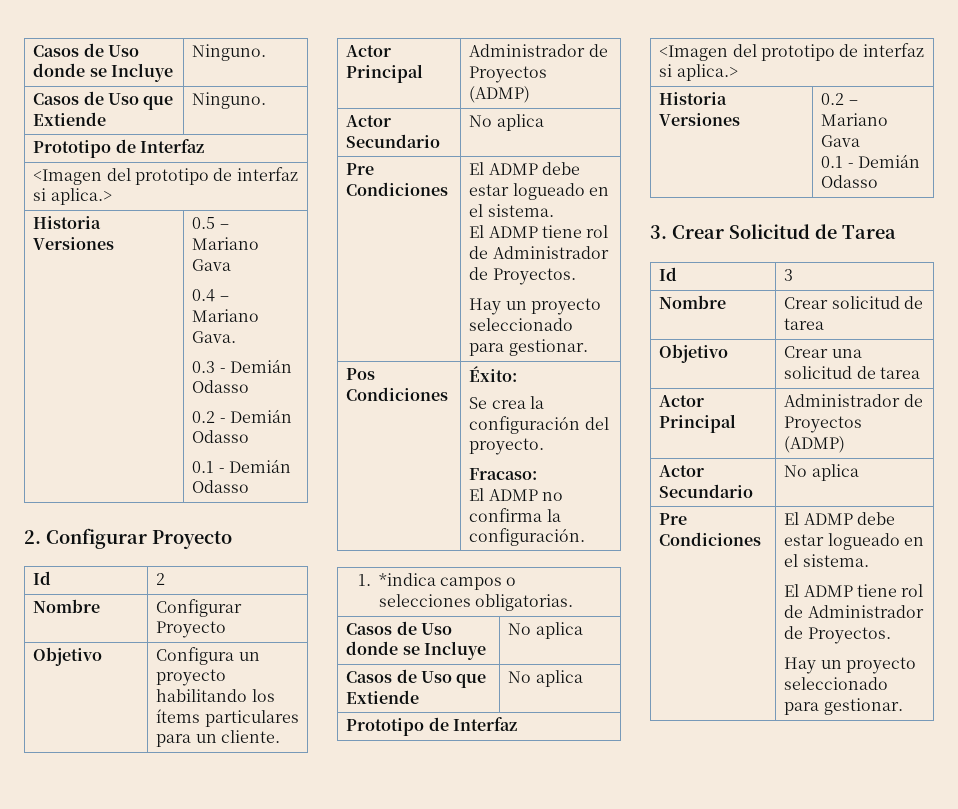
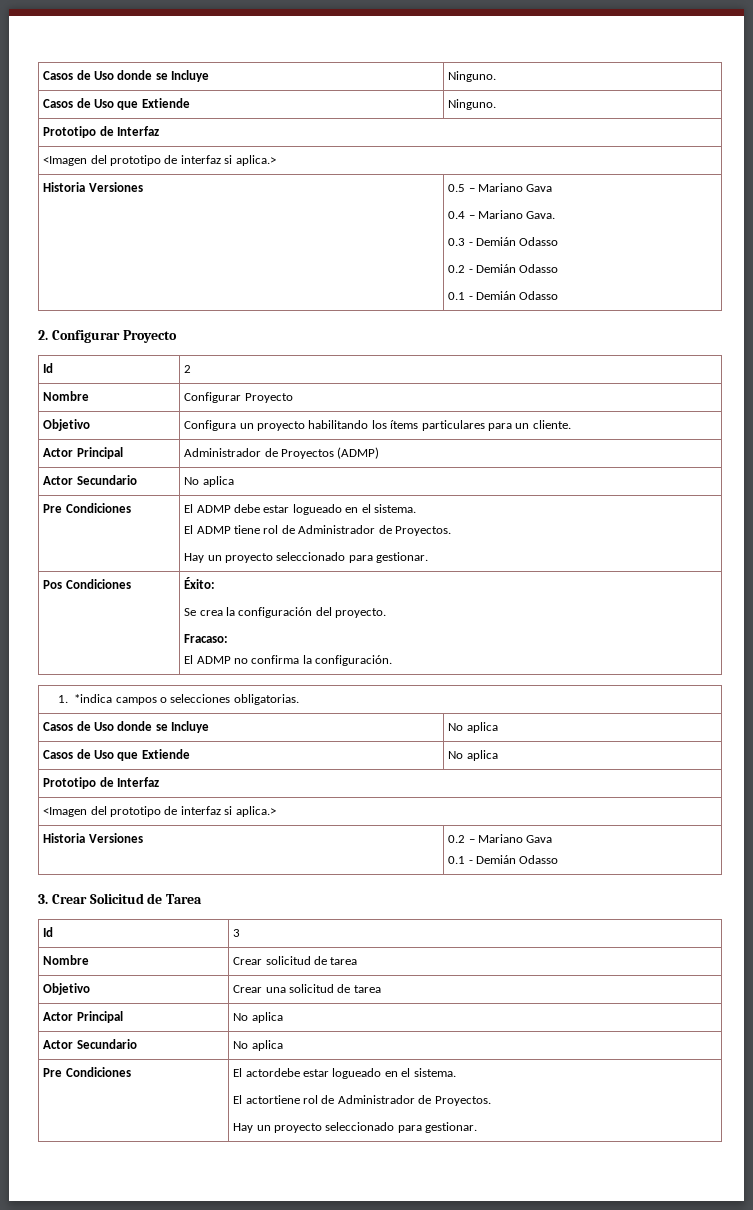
  Objetivo | Crear una solicitud de tarea
- Actor Principal | Administrador de Proyectos (ADMP)
+ Actor Principal | No aplica
  Actor Secundario | No aplica
- Pre Condiciones | El ADMP debe estar logueado en el sistema.
- El ADMP tiene rol de Administrador de Proyectos.
+ Pre Condiciones | El actordebe estar logueado en el sistema.
+ El actortiene rol de Administrador de Proyectos.

